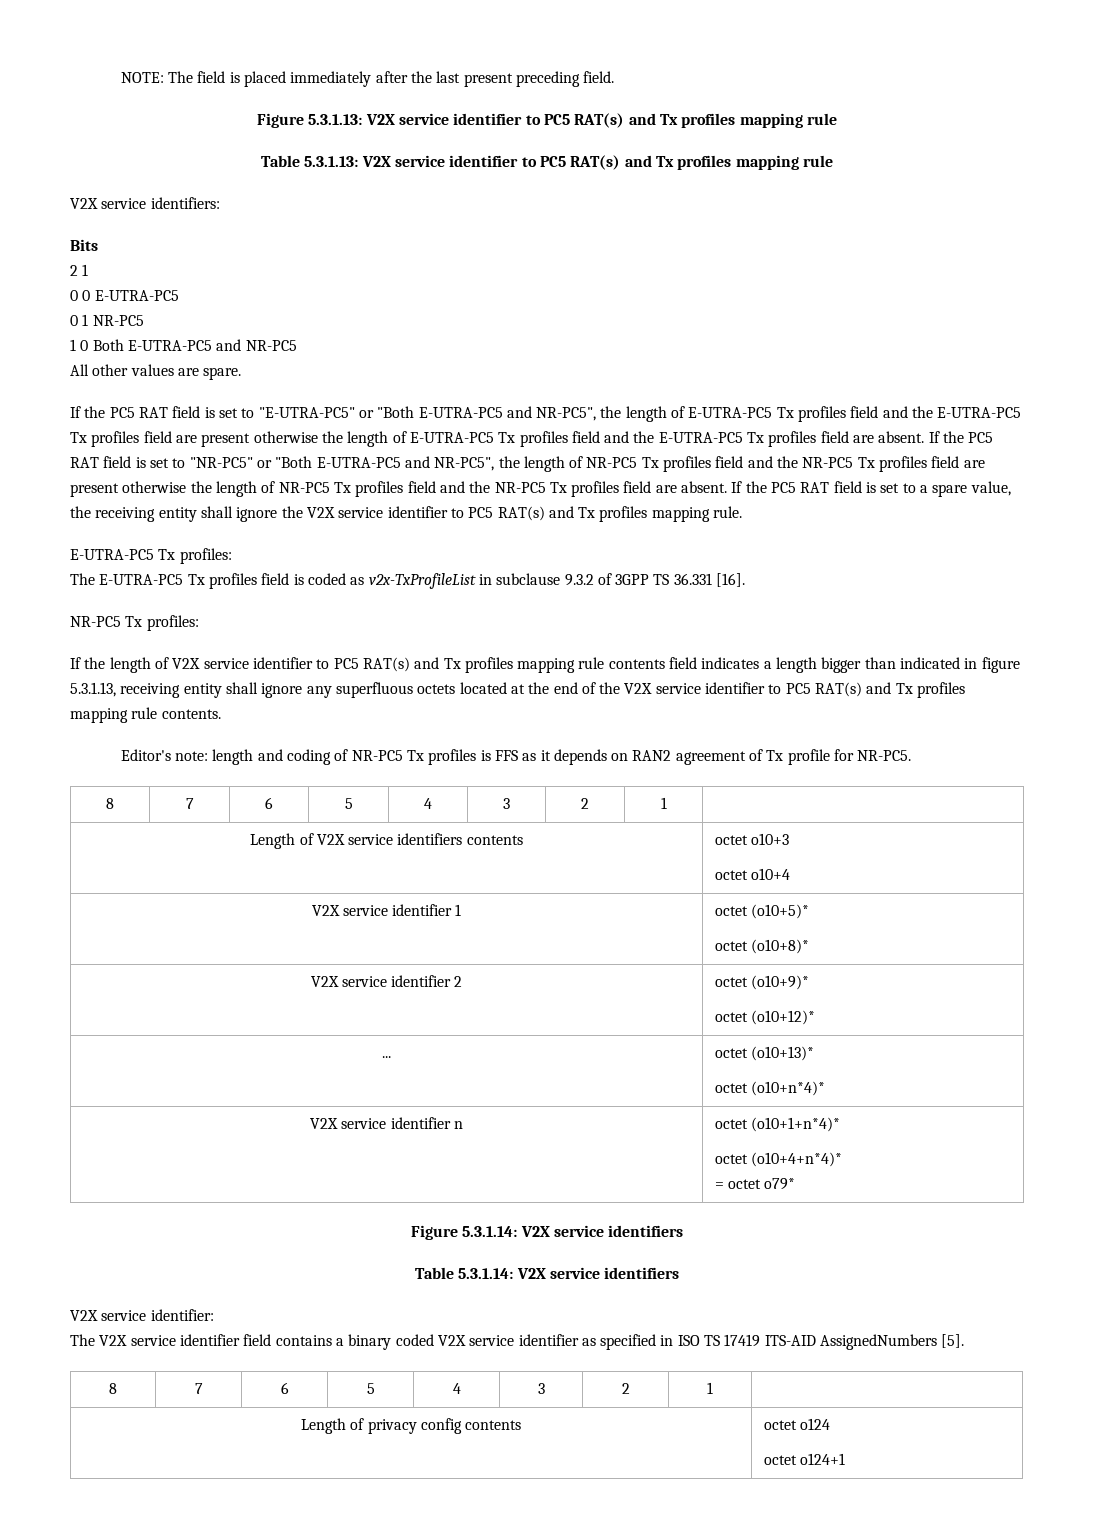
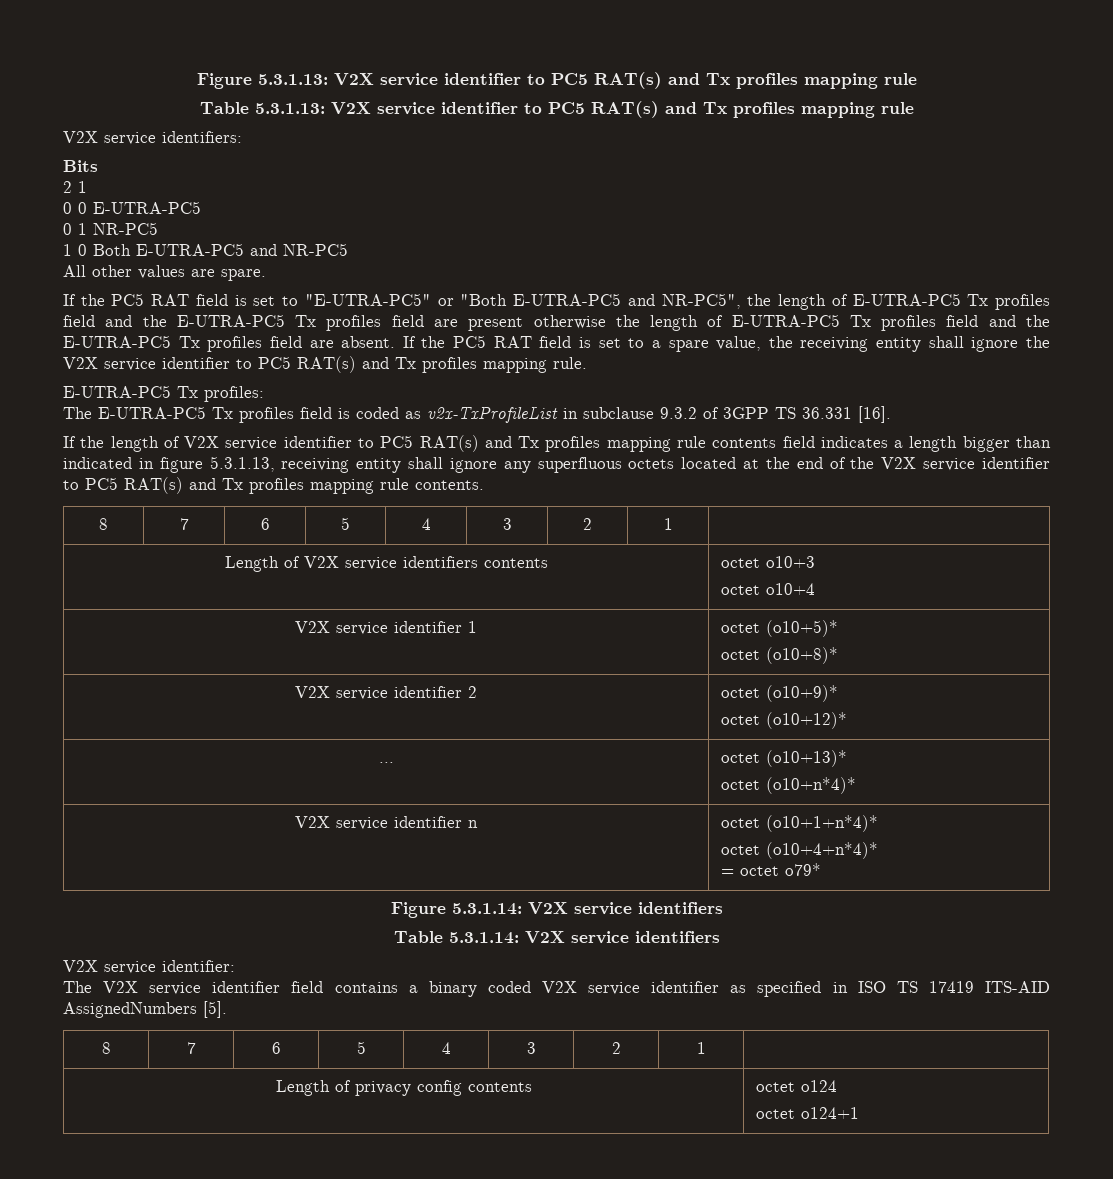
- NOTE: The field is placed immediately after the last present preceding field.
- If the PC5 RAT field is set to "NR-PC5" or "Both E-UTRA-PC5 and NR-PC5", the length of NR-PC5 Tx profiles field and the NR-PC5 Tx profiles field are present otherwise the length of NR-PC5 Tx profiles field and the NR-PC5 Tx profiles field are absent. If the PC5 RAT field is set to a spare value, the receiving entity shall ignore the V2X service identifier to PC5 RAT(s) and Tx profiles mapping rule.
+ If the PC5 RAT field is set to a spare value, the receiving entity shall ignore the V2X service identifier to PC5 RAT(s) and Tx profiles mapping rule.
- NR-PC5 Tx profiles:
- Editor's note: length and coding of NR-PC5 Tx profiles is FFS as it depends on RAN2 agreement of Tx profile for NR-PC5.

